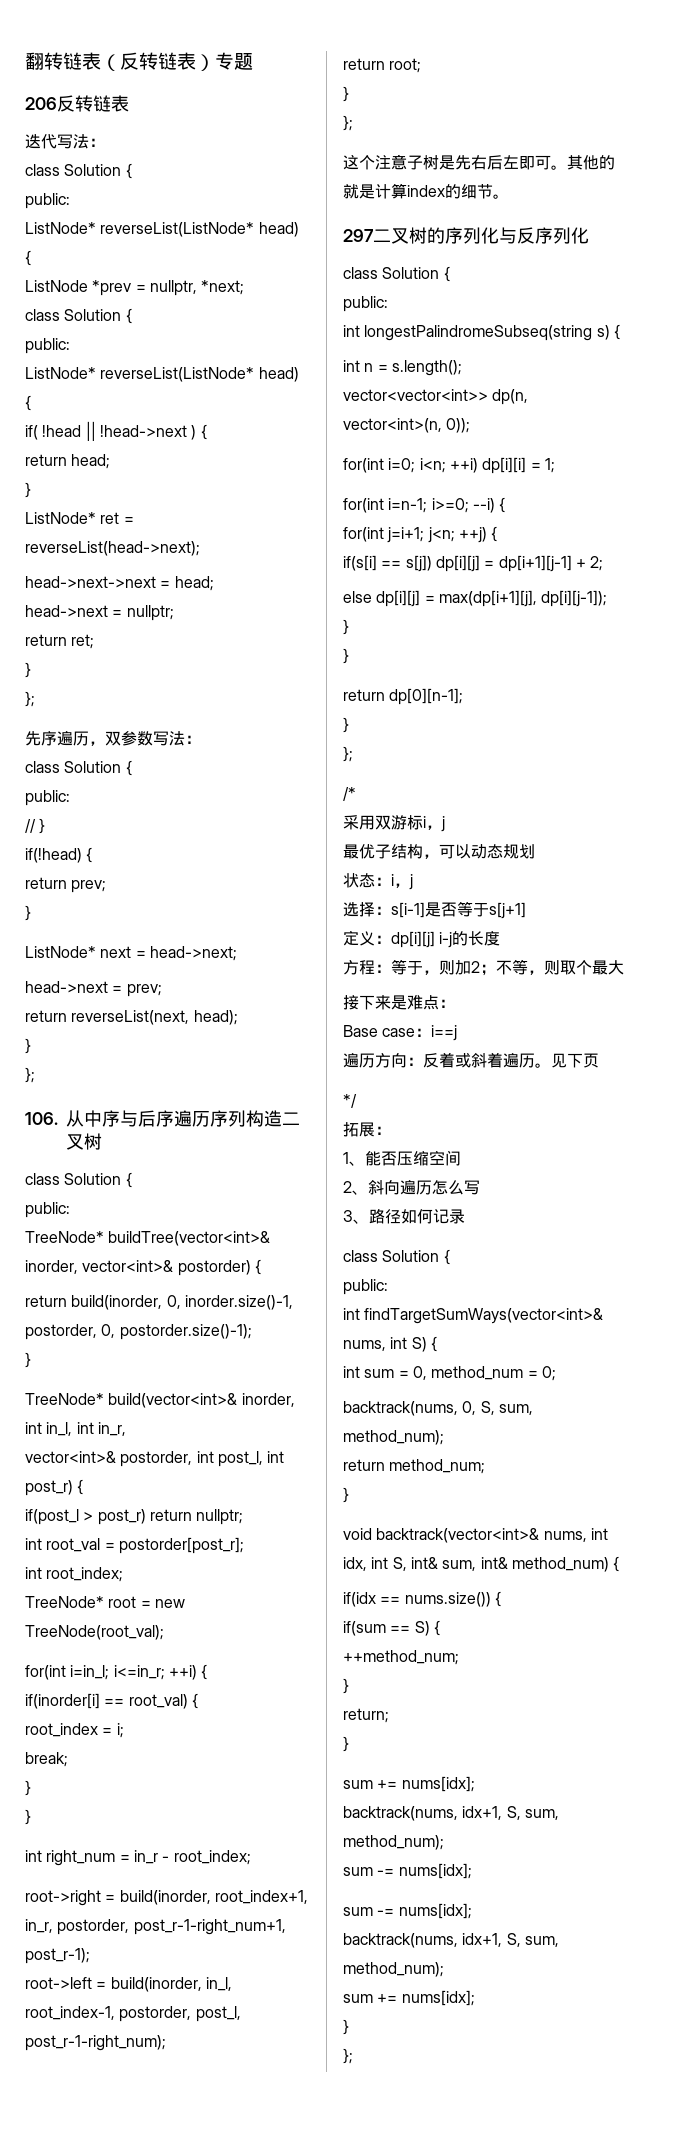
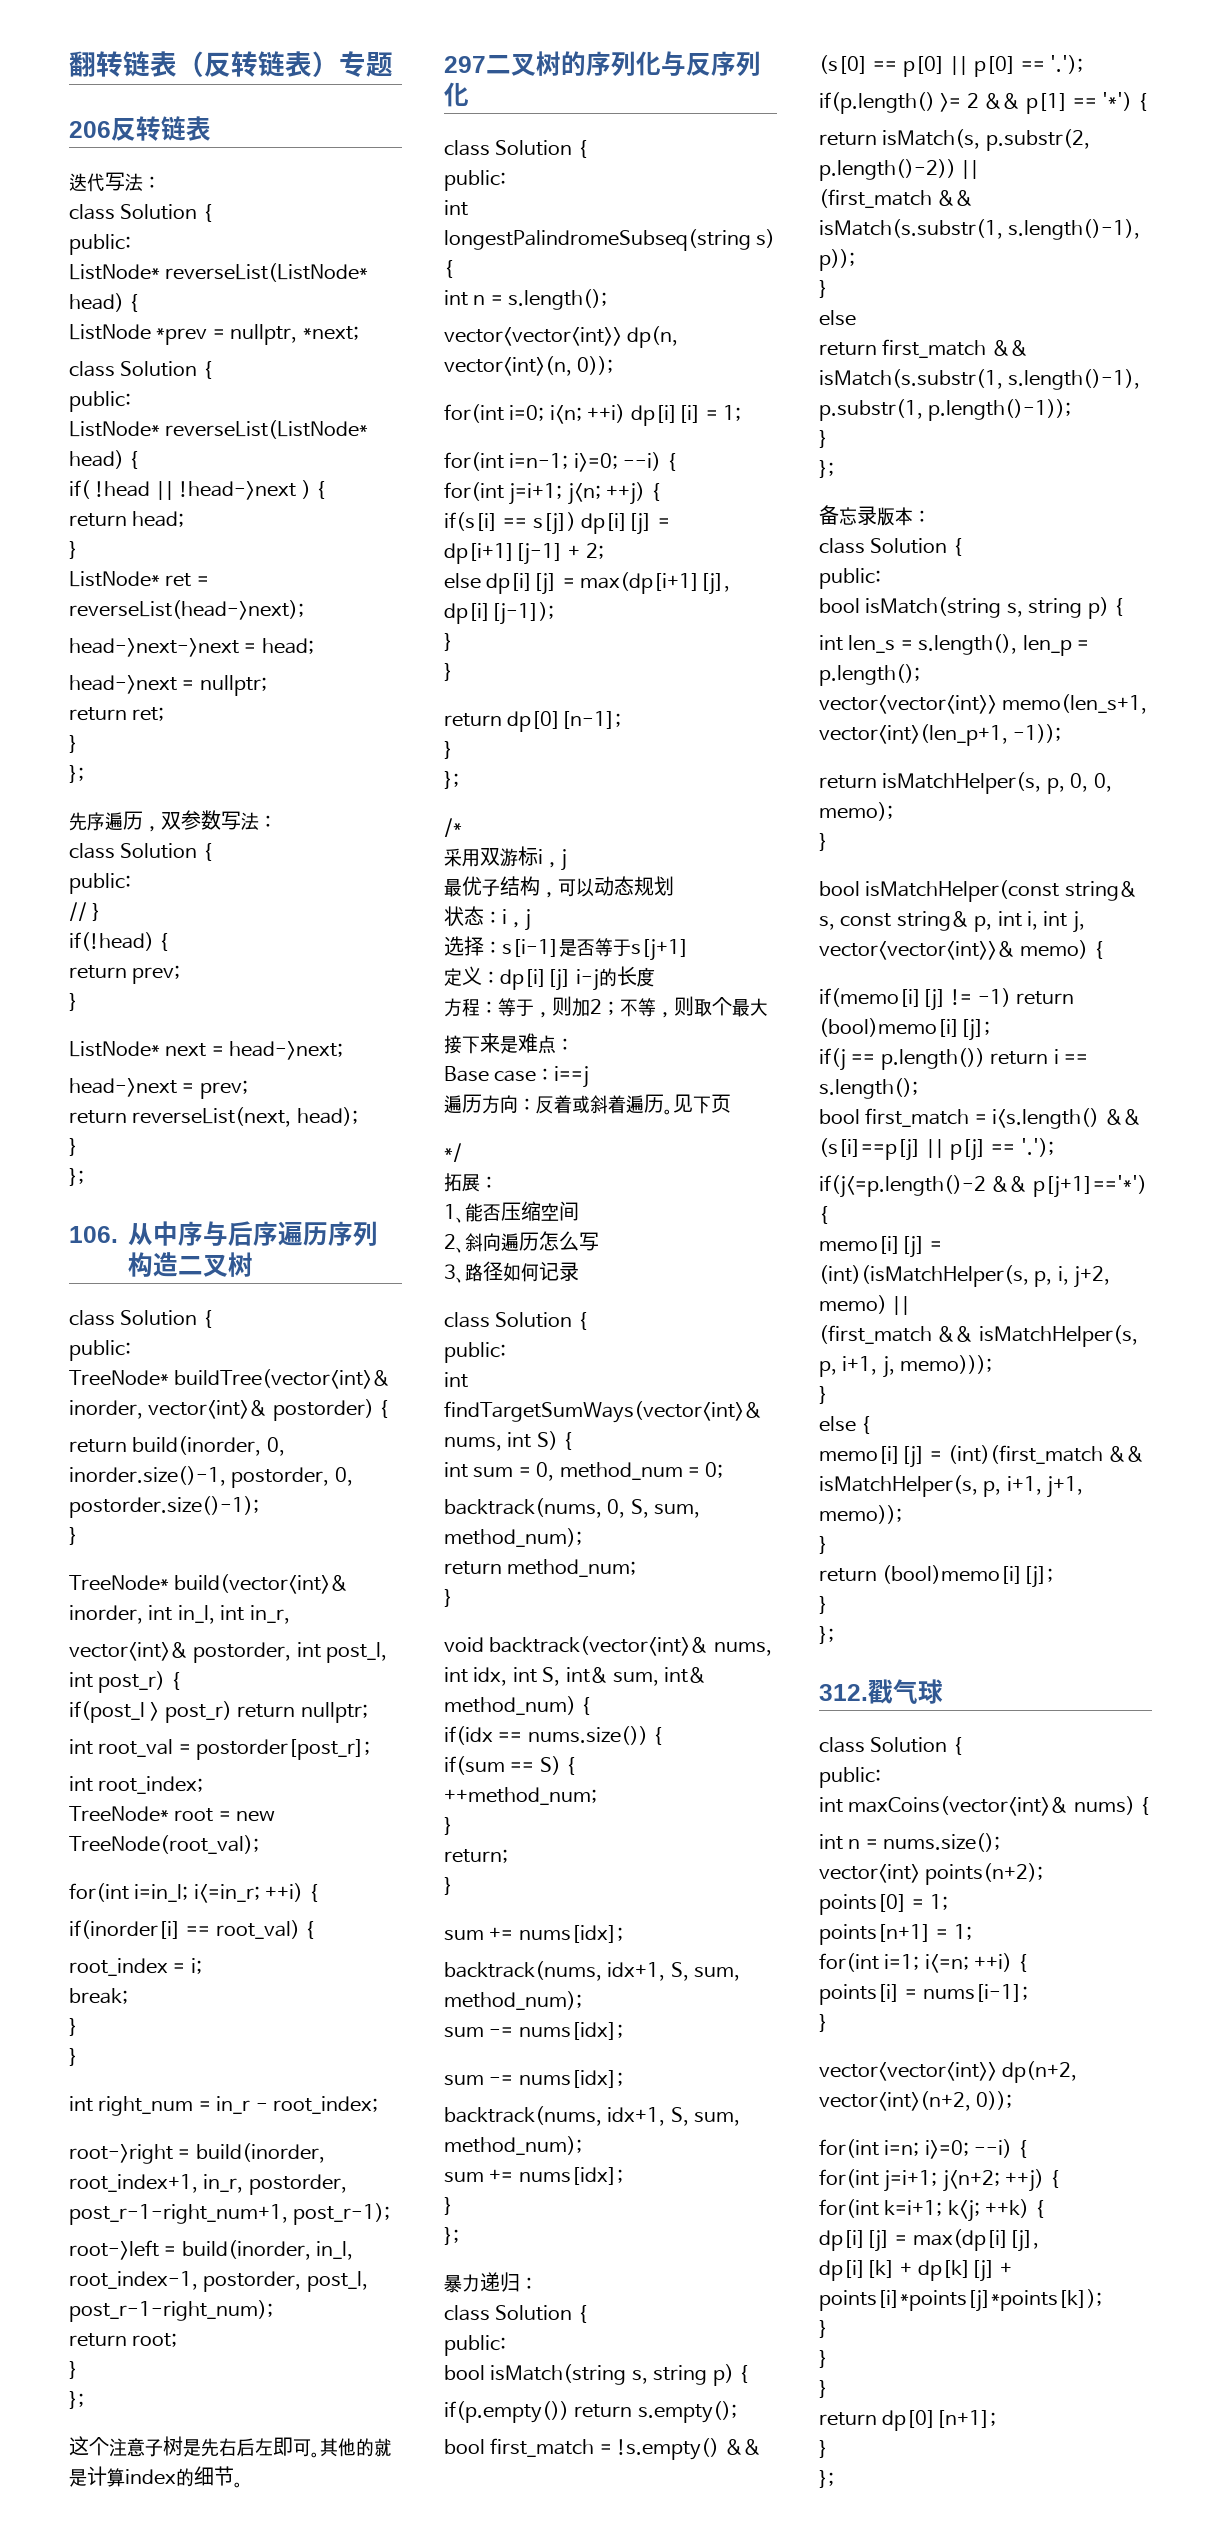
+ 暴力递归：
+ class Solution {
+ public:
+ bool isMatch(string s, string p) {
+ if(p.empty()) return s.empty();
+ bool first_match = !s.empty() && (s[0] == p[0] || p[0] == '.');
+ if(p.length() >= 2 && p[1] == '*') {
+ return isMatch(s, p.substr(2, p.length()-2)) ||
+ (first_match && isMatch(s.substr(1, s.length()-1), p));
+ }
+ else
+ return first_match && isMatch(s.substr(1, s.length()-1), p.substr(1, p.length()-1));
+ }
+ };
+ 备忘录版本：
+ class Solution {
+ public:
+ bool isMatch(string s, string p) {
+ int len_s = s.length(), len_p = p.length();
+ vector<vector<int>> memo(len_s+1, vector<int>(len_p+1, -1));
+ return isMatchHelper(s, p, 0, 0, memo);
+ }
+ bool isMatchHelper(const string& s, const string& p, int i, int j, vector<vector<int>>& memo) {
+ if(memo[i][j] != -1) return (bool)memo[i][j];
+ if(j == p.length()) return i == s.length();
+ bool first_match = i<s.length() && (s[i]==p[j] || p[j] == '.');
+ if(j<=p.length()-2 && p[j+1]=='*') {
+ memo[i][j] = (int)(isMatchHelper(s, p, i, j+2, memo) ||
+ (first_match && isMatchHelper(s, p, i+1, j, memo)));
+ }
+ else {
+ memo[i][j] = (int)(first_match && isMatchHelper(s, p, i+1, j+1, memo));
+ }
+ return (bool)memo[i][j];
+ }
+ };
+ 312.戳气球
+ class Solution {
+ public:
+ int maxCoins(vector<int>& nums) {
+ int n = nums.size();
+ vector<int> points(n+2);
+ points[0] = 1;
+ points[n+1] = 1;
+ for(int i=1; i<=n; ++i) {
+ points[i] = nums[i-1];
+ }
+ vector<vector<int>> dp(n+2, vector<int>(n+2, 0));
+ for(int i=n; i>=0; --i) {
+ for(int j=i+1; j<n+2; ++j) {
+ for(int k=i+1; k<j; ++k) {
+ dp[i][j] = max(dp[i][j],
+ dp[i][k] + dp[k][j] + points[i]*points[j]*points[k]);
+ }
+ }
+ }
+ return dp[0][n+1];
+ }
+ };

